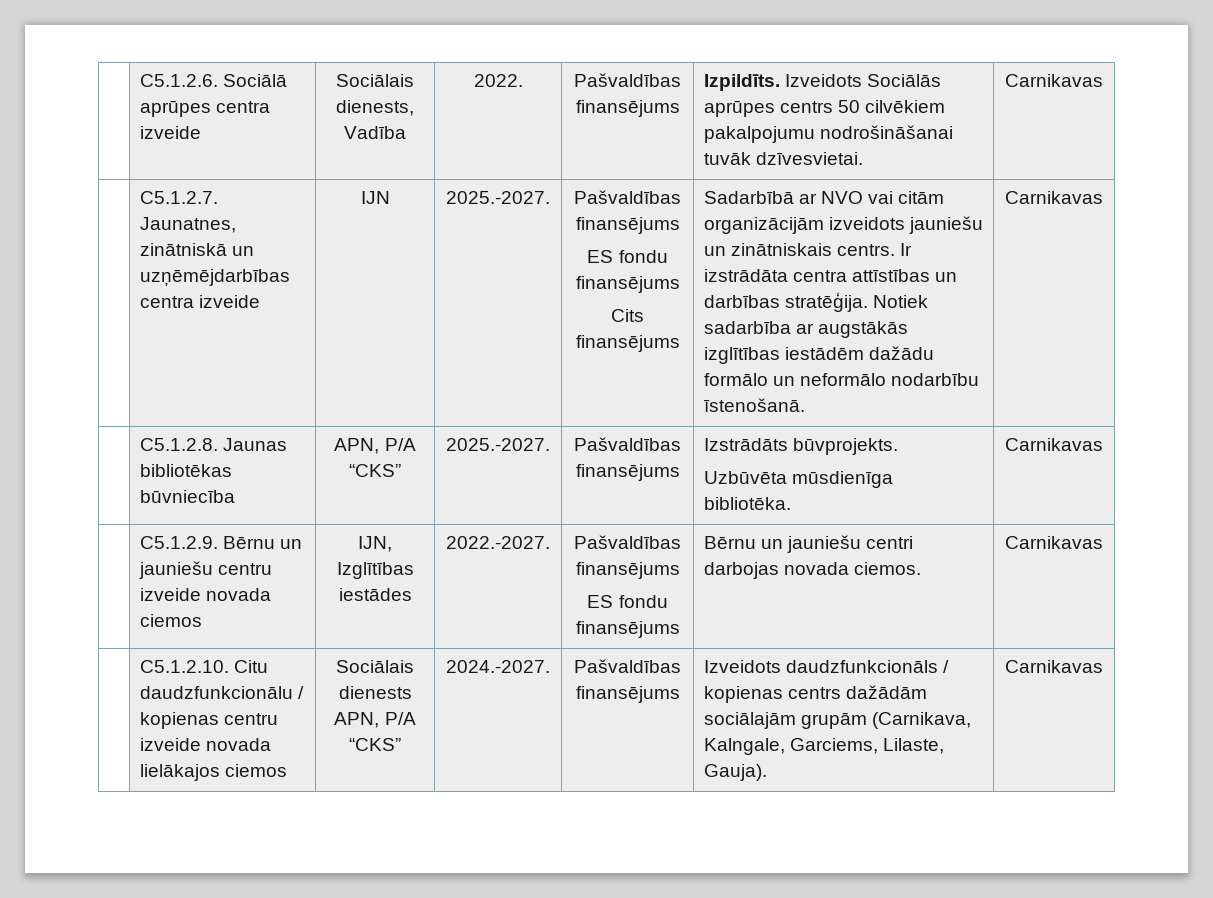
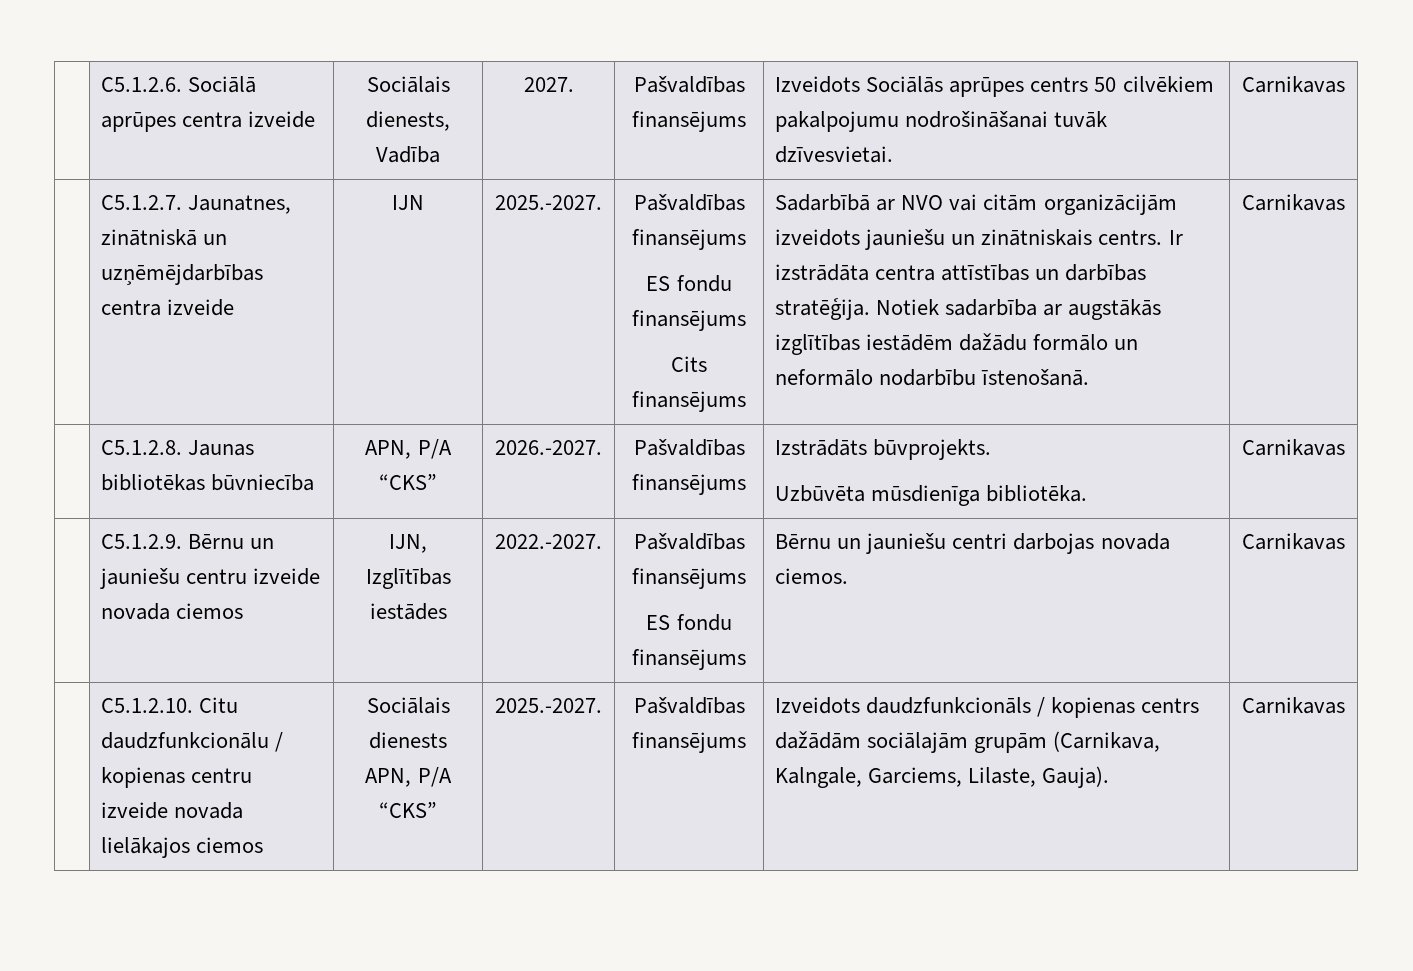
- | C5.1.2.6. Sociālā aprūpes centra izveide | Sociālais dienests, Vadība | 2022. | Pašvaldības finansējums | Izpildīts. Izveidots Sociālās aprūpes centrs 50 cilvēkiem pakalpojumu nodrošināšanai tuvāk dzīvesvietai. | Carnikavas
+ | C5.1.2.6. Sociālā aprūpes centra izveide | Sociālais dienests, Vadība | 2027. | Pašvaldības finansējums | Izveidots Sociālās aprūpes centrs 50 cilvēkiem pakalpojumu nodrošināšanai tuvāk dzīvesvietai. | Carnikavas
- | C5.1.2.8. Jaunas bibliotēkas būvniecība | APN, P/A “CKS” | 2025.-2027. | Pašvaldības finansējums | Izstrādāts būvprojekts.
+ | C5.1.2.8. Jaunas bibliotēkas būvniecība | APN, P/A “CKS” | 2026.-2027. | Pašvaldības finansējums | Izstrādāts būvprojekts.
- | C5.1.2.10. Citu daudzfunkcionālu / kopienas centru izveide novada lielākajos ciemos | Sociālais dienests APN, P/A “CKS” | 2024.-2027. | Pašvaldības finansējums | Izveidots daudzfunkcionāls / kopienas centrs dažādām sociālajām grupām (Carnikava, Kalngale, Garciems, Lilaste, Gauja). | Carnikavas
+ | C5.1.2.10. Citu daudzfunkcionālu / kopienas centru izveide novada lielākajos ciemos | Sociālais dienests APN, P/A “CKS” | 2025.-2027. | Pašvaldības finansējums | Izveidots daudzfunkcionāls / kopienas centrs dažādām sociālajām grupām (Carnikava, Kalngale, Garciems, Lilaste, Gauja). | Carnikavas

